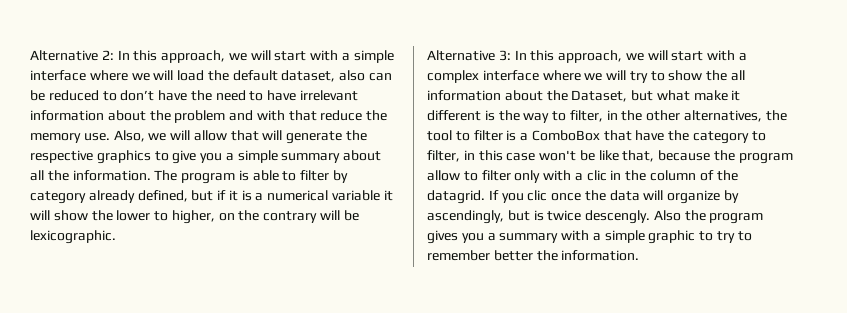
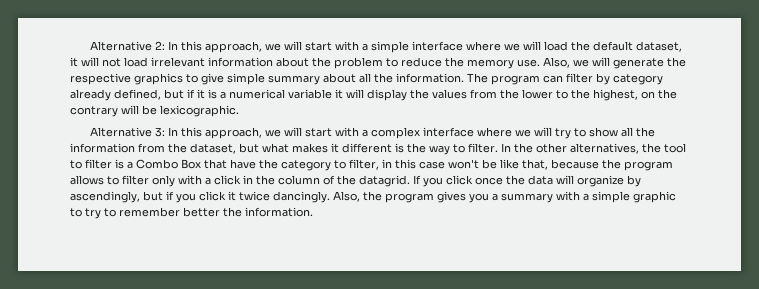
- Alternative 2: In this approach, we will start with a simple interface where we will load the default dataset, also can be reduced to don’t have the need to have irrelevant information about the problem and with that reduce the memory use.
+ Alternative 2: In this approach, we will start with a simple interface where we will load the default dataset, it will not load irrelevant information about the problem to reduce the memory use.
- Also, we will allow that will generate the respective graphics to give you a simple summary about all the information.
+ Also, we will generate the respective graphics to give simple summary about all the information.
- The program is able to filter by category already defined, but if it is a numerical variable it will show the lower to higher, on the contrary will be lexicographic.
+ The program can filter by category already defined, but if it is a numerical variable it will display the values from the lower to the highest, on the contrary will be lexicographic.
- In this approach, we will start with a complex interface where we will try to show the all information about the Dataset, but what make it different is the way to filter, in the other alternatives, the tool to filter is a ComboBox that have the category to filter, in this case won't be like that, because the program allow to filter only with a clic in the column of the datagrid.
+ In this approach, we will start with a complex interface where we will try to show all the information from the dataset, but what makes it different is the way to filter. In the other alternatives, the tool to filter is a Combo Box that have the category to filter, in this case won't be like that, because the program allows to filter only with a click in the column of the datagrid.
- If you clic once the data will organize by ascendingly, but is twice descengly. Also the program gives you a summary with a simple graphic to try to remember better the information.
+ If you click once the data will organize by ascendingly, but if you click it twice dancingly. Also, the program gives you a summary with a simple graphic to try to remember better the information.

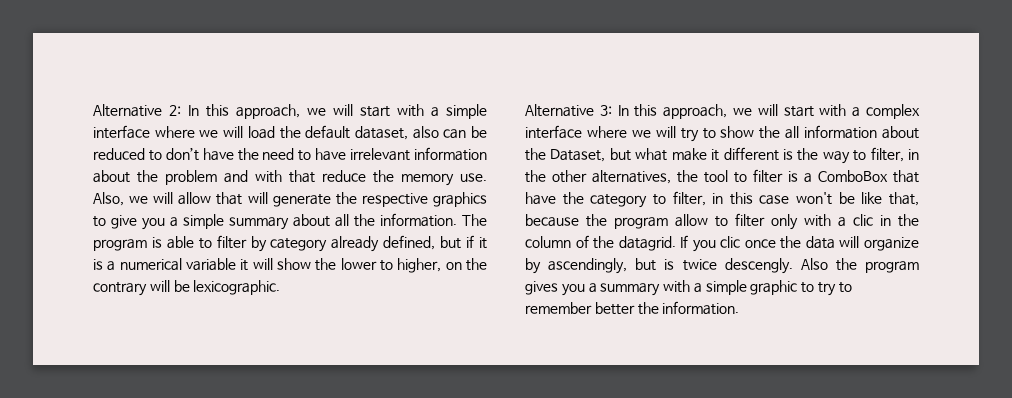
- Alternative 2: In this approach, we will start with a simple interface where we will load the default dataset, it will not load irrelevant information about the problem to reduce the memory use.
+ Alternative 2: In this approach, we will start with a simple interface where we will load the default dataset, also can be reduced to don’t have the need to have irrelevant information about the problem and with that reduce the memory use.
- Also, we will generate the respective graphics to give simple summary about all the information.
+ Also, we will allow that will generate the respective graphics to give you a simple summary about all the information.
- The program can filter by category already defined, but if it is a numerical variable it will display the values from the lower to the highest, on the contrary will be lexicographic.
+ The program is able to filter by category already defined, but if it is a numerical variable it will show the lower to higher, on the contrary will be lexicographic.
- In this approach, we will start with a complex interface where we will try to show all the information from the dataset, but what makes it different is the way to filter. In the other alternatives, the tool to filter is a Combo Box that have the category to filter, in this case won't be like that, because the program allows to filter only with a click in the column of the datagrid.
+ In this approach, we will start with a complex interface where we will try to show the all information about the Dataset, but what make it different is the way to filter, in the other alternatives, the tool to filter is a ComboBox that have the category to filter, in this case won't be like that, because the program allow to filter only with a clic in the column of the datagrid.
- If you click once the data will organize by ascendingly, but if you click it twice dancingly. Also, the program gives you a summary with a simple graphic to try to remember better the information.
+ If you clic once the data will organize by ascendingly, but is twice descengly. Also the program gives you a summary with a simple graphic to try to remember better the information.

